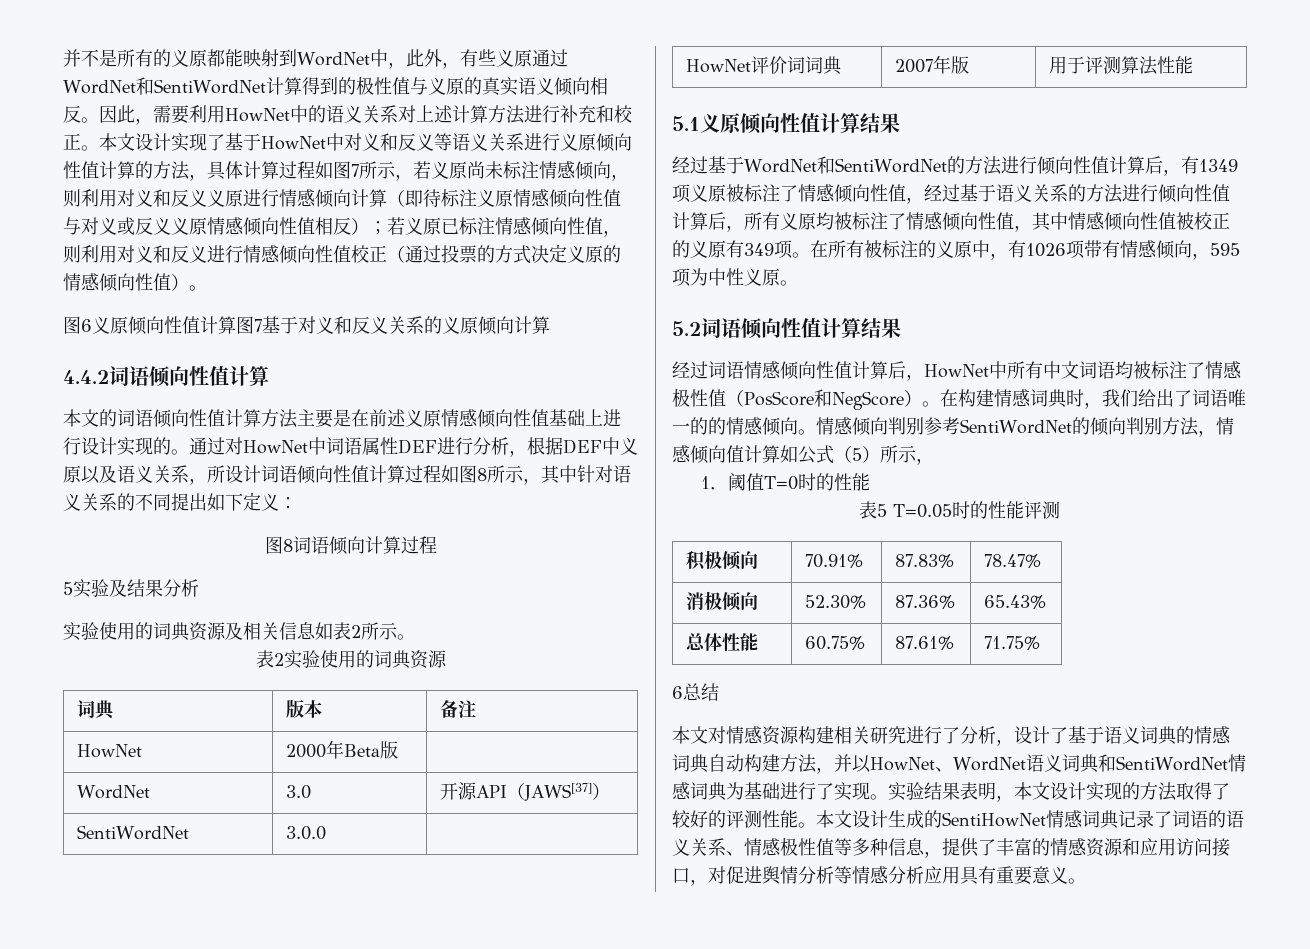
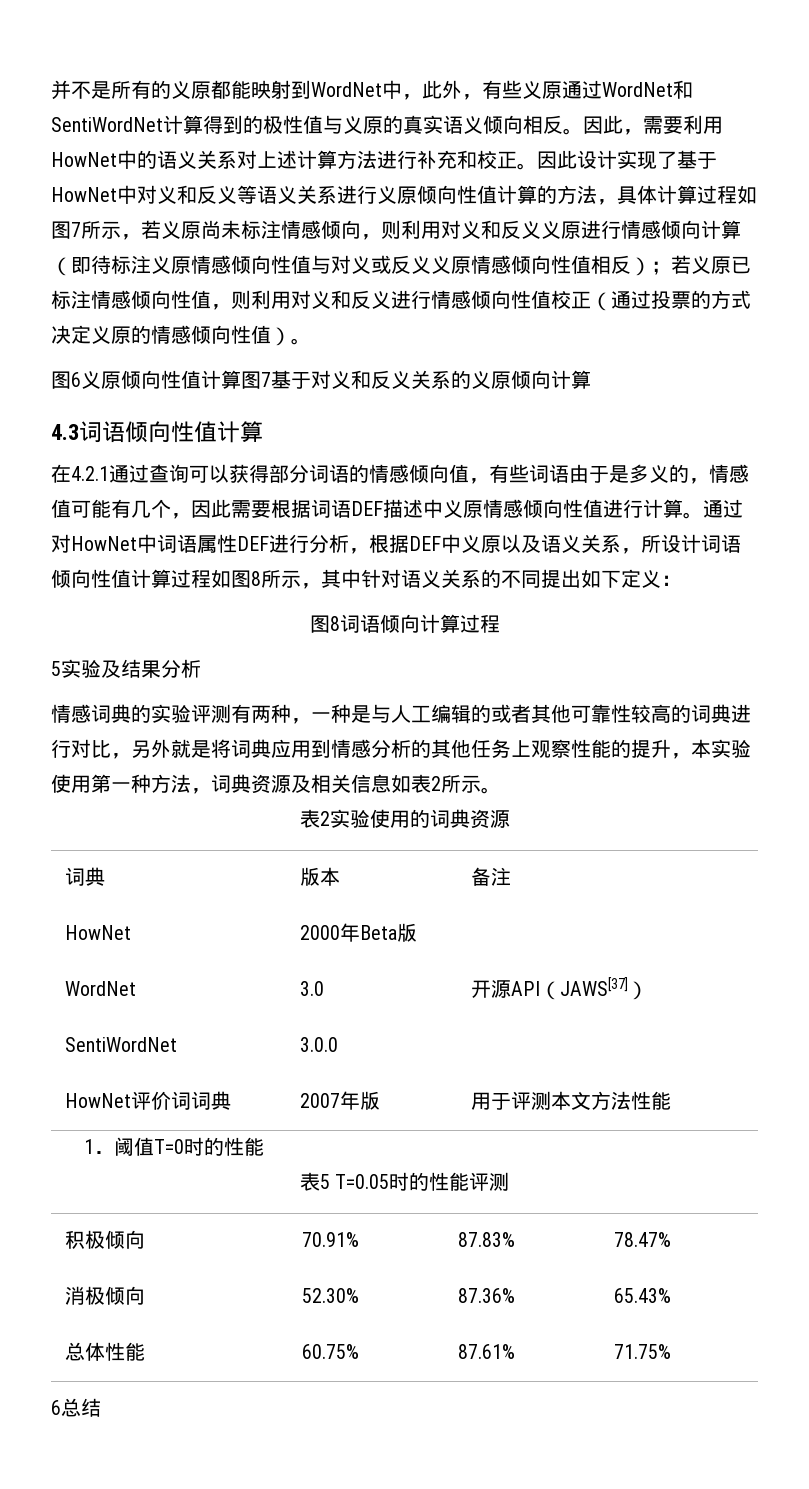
- 本文设计实现了基于HowNet中对义和反义等语义关系进行义原倾向性值计算的方法，具体计算过程如图7所示，若义原尚未标注情感倾向，则利用对义和反义义原进行情感倾向计算（即待标注义原情感倾向性值与对义或反义义原情感倾向性值相反）；
+ 因此设计实现了基于HowNet中对义和反义等语义关系进行义原倾向性值计算的方法，具体计算过程如图7所示，若义原尚未标注情感倾向，则利用对义和反义义原进行情感倾向计算（即待标注义原情感倾向性值与对义或反义义原情感倾向性值相反）；
- 4.4.2词语倾向性值计算
+ 4.3词语倾向性值计算
- 本文的词语倾向性值计算方法主要是在前述义原情感倾向性值基础上进行设计实现的。
+ 在4.2.1通过查询可以获得部分词语的情感倾向值，有些词语由于是多义的，情感值可能有几个，因此需要根据词语DEF描述中义原情感倾向性值进行计算。
- 实验使用的词典资源及相关信息如表2所示。
+ 情感词典的实验评测有两种，一种是与人工编辑的或者其他可靠性较高的词典进行对比，另外就是将词典应用到情感分析的其他任务上观察性能的提升，本实验使用第一种方法，词典资源及相关信息如表2所示。
- HowNet评价词词典 | 2007年版 | 用于评测算法性能
+ HowNet评价词词典 | 2007年版 | 用于评测本文方法性能
- 5.1义原倾向性值计算结果
- 经过基于WordNet和SentiWordNet的方法进行倾向性值计算后，有1349项义原被标注了情感倾向性值，经过基于语义关系的方法进行倾向性值计算后，所有义原均被标注了情感倾向性值，其中情感倾向性值被校正的义原有349项。在所有被标注的义原中，有1026项带有情感倾向，595项为中性义原。
- 5.2词语倾向性值计算结果
- 经过词语情感倾向性值计算后，HowNet中所有中文词语均被标注了情感极性值（PosScore和NegScore）。在构建情感词典时，我们给出了词语唯一的的情感倾向。情感倾向判别参考SentiWordNet的倾向判别方法，情感倾向值计算如公式（5）所示，
- 本文对情感资源构建相关研究进行了分析，设计了基于语义词典的情感词典自动构建方法，并以HowNet、WordNet语义词典和SentiWordNet情感词典为基础进行了实现。实验结果表明，本文设计实现的方法取得了较好的评测性能。本文设计生成的SentiHowNet情感词典记录了词语的语义关系、情感极性值等多种信息，提供了丰富的情感资源和应用访问接口，对促进舆情分析等情感分析应用具有重要意义。

